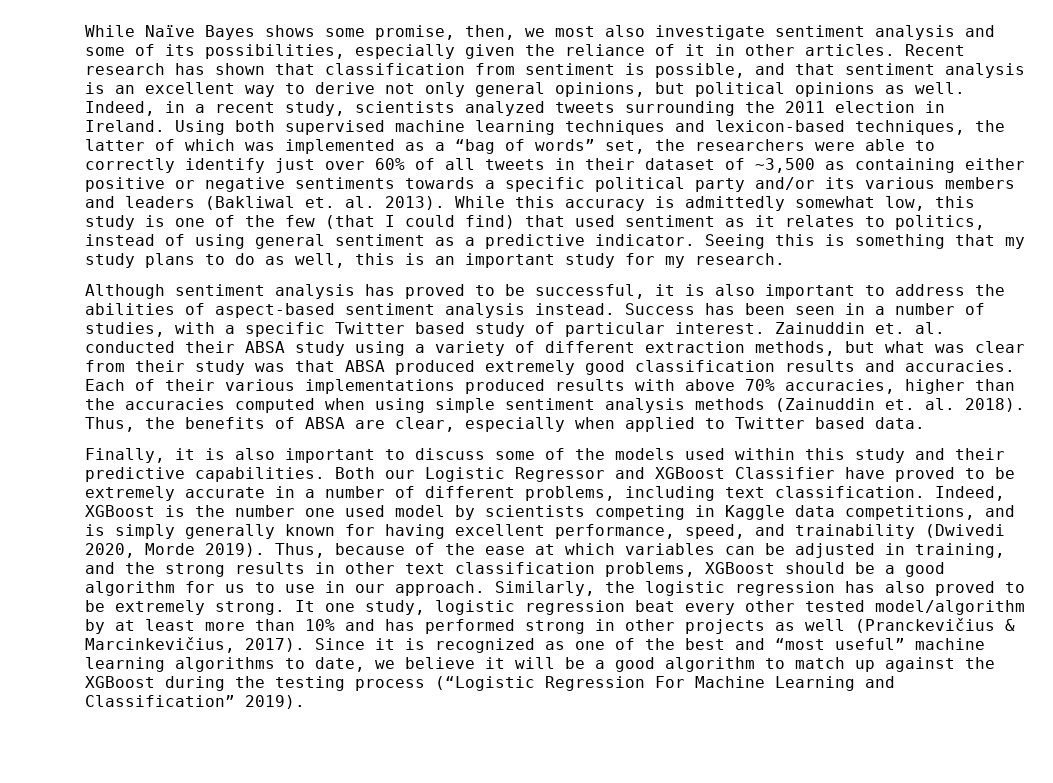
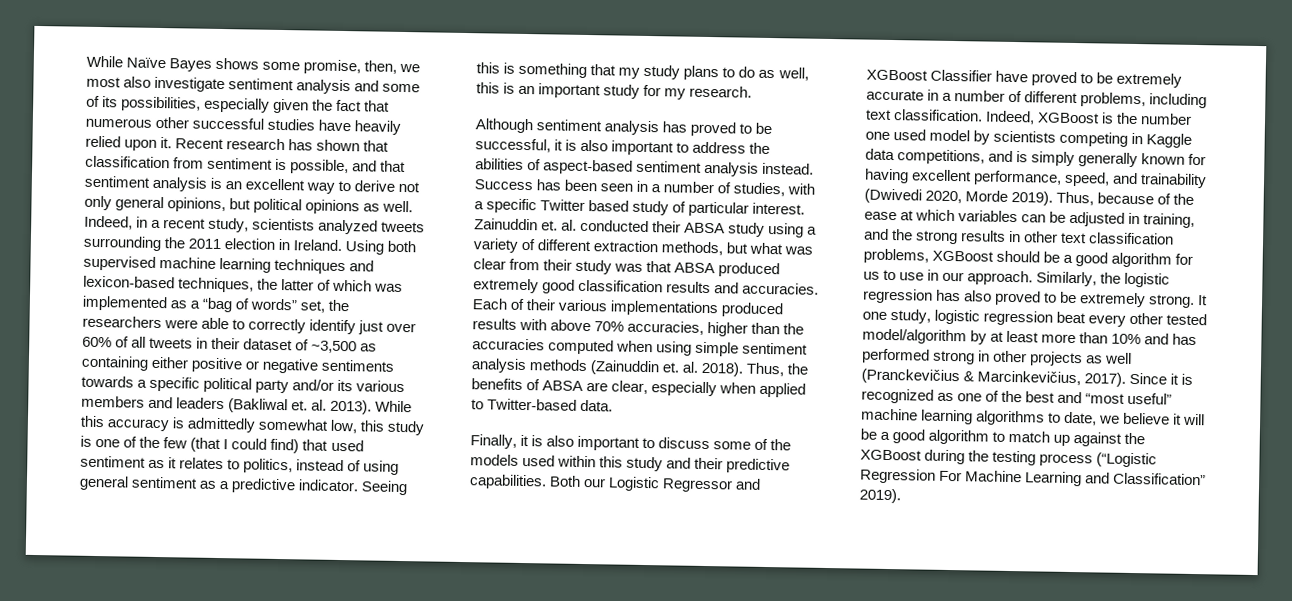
- While Naïve Bayes shows some promise, then, we most also investigate sentiment analysis and some of its possibilities, especially given the reliance of it in other articles.
+ While Naïve Bayes shows some promise, then, we most also investigate sentiment analysis and some of its possibilities, especially given the fact that numerous other successful studies have heavily relied upon it.
- Thus, the benefits of ABSA are clear, especially when applied to Twitter based data.
+ Thus, the benefits of ABSA are clear, especially when applied to Twitter-based data.

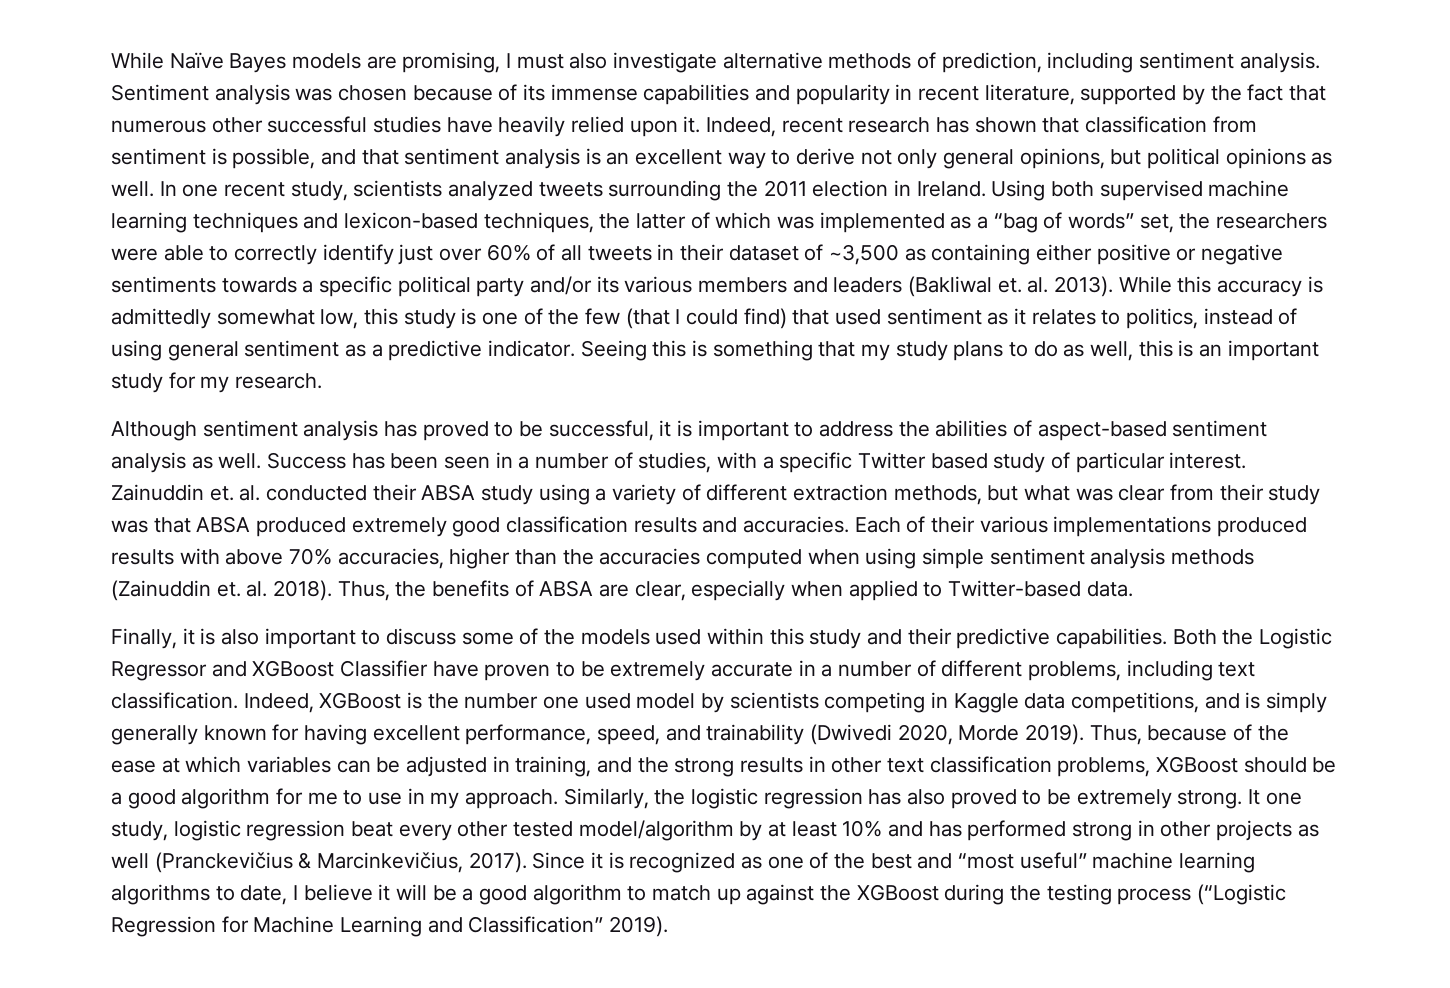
- While Naïve Bayes shows some promise, then, we most also investigate sentiment analysis and some of its possibilities, especially given the fact that numerous other successful studies have heavily relied upon it.
+ While Naïve Bayes models are promising, I must also investigate alternative methods of prediction, including sentiment analysis. Sentiment analysis was chosen because of its immense capabilities and popularity in recent literature, supported by the fact that numerous other successful studies have heavily relied upon it.
- Recent research has shown that classification from sentiment is possible, and that sentiment analysis is an excellent way to derive not only general opinions, but political opinions as well.
+ Indeed, recent research has shown that classification from sentiment is possible, and that sentiment analysis is an excellent way to derive not only general opinions, but political opinions as well.
- Indeed, in a recent study, scientists analyzed tweets surrounding the 2011 election in Ireland.
+ In one recent study, scientists analyzed tweets surrounding the 2011 election in Ireland.
- Although sentiment analysis has proved to be successful, it is also important to address the abilities of aspect-based sentiment analysis instead.
+ Although sentiment analysis has proved to be successful, it is important to address the abilities of aspect-based sentiment analysis as well.
- Both our Logistic Regressor and XGBoost Classifier have proved to be extremely accurate in a number of different problems, including text classification.
+ Both the Logistic Regressor and XGBoost Classifier have proven to be extremely accurate in a number of different problems, including text classification.
- Thus, because of the ease at which variables can be adjusted in training, and the strong results in other text classification problems, XGBoost should be a good algorithm for us to use in our approach.
+ Thus, because of the ease at which variables can be adjusted in training, and the strong results in other text classification problems, XGBoost should be a good algorithm for me to use in my approach.
- It one study, logistic regression beat every other tested model/algorithm by at least more than 10% and has performed strong in other projects as well (Pranckevičius & Marcinkevičius, 2017).
+ It one study, logistic regression beat every other tested model/algorithm by at least 10% and has performed strong in other projects as well (Pranckevičius & Marcinkevičius, 2017).
- Since it is recognized as one of the best and “most useful” machine learning algorithms to date, we believe it will be a good algorithm to match up against the XGBoost during the testing process (“Logistic Regression For Machine Learning and Classification” 2019).
+ Since it is recognized as one of the best and “most useful” machine learning algorithms to date, I believe it will be a good algorithm to match up against the XGBoost during the testing process (“Logistic Regression for Machine Learning and Classification” 2019).

